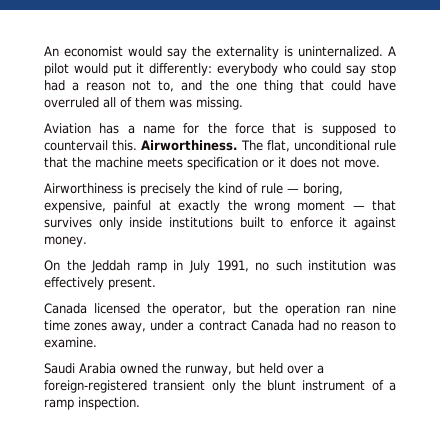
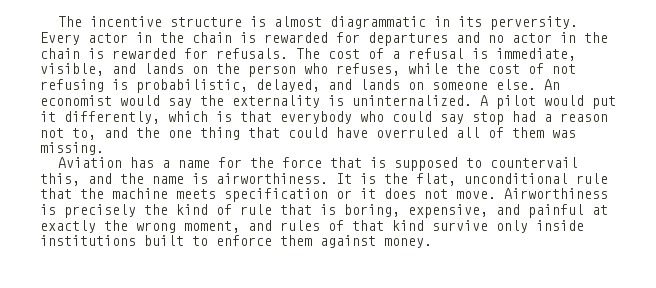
+ The incentive structure is almost diagrammatic in its perversity. Every actor in the chain is rewarded for departures and no actor in the chain is rewarded for refusals. The cost of a refusal is immediate, visible, and lands on the person who refuses, while the cost of not refusing is probabilistic, delayed, and lands on someone else.
- A pilot would put it differently: everybody who could say stop had a reason not to, and the one thing that could have overruled all of them was missing.
+ A pilot would put it differently, which is that everybody who could say stop had a reason not to, and the one thing that could have overruled all of them was missing.
- Aviation has a name for the force that is supposed to countervail this. Airworthiness. The flat, unconditional rule that the machine meets specification or it does not move.
- Airworthiness is precisely the kind of rule — boring, expensive, painful at exactly the wrong moment — that survives only inside institutions built to enforce it against money.
+ Aviation has a name for the force that is supposed to countervail this, and the name is airworthiness. It is the flat, unconditional rule that the machine meets specification or it does not move. Airworthiness is precisely the kind of rule that is boring, expensive, and painful at exactly the wrong moment, and rules of that kind survive only inside institutions built to enforce them against money.
- On the Jeddah ramp in July 1991, no such institution was effectively present.
- Canada licensed the operator, but the operation ran nine time zones away, under a contract Canada had no reason to examine.
- Saudi Arabia owned the runway, but held over a foreign-registered transient only the blunt instrument of a ramp inspection.

